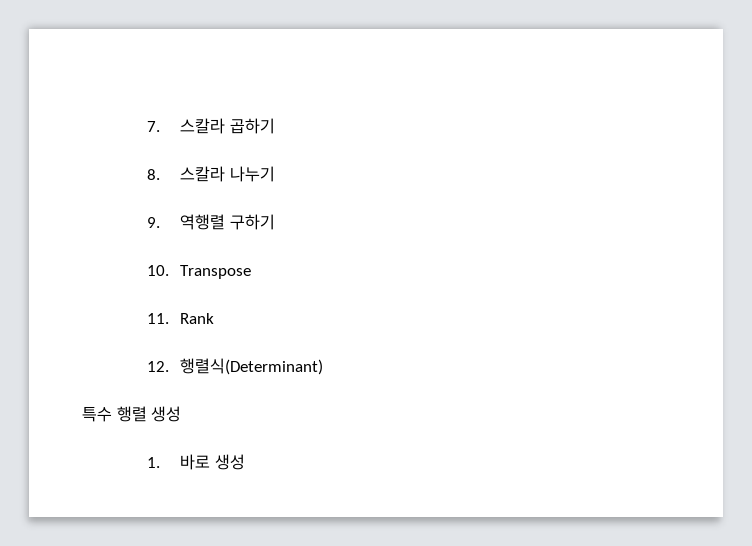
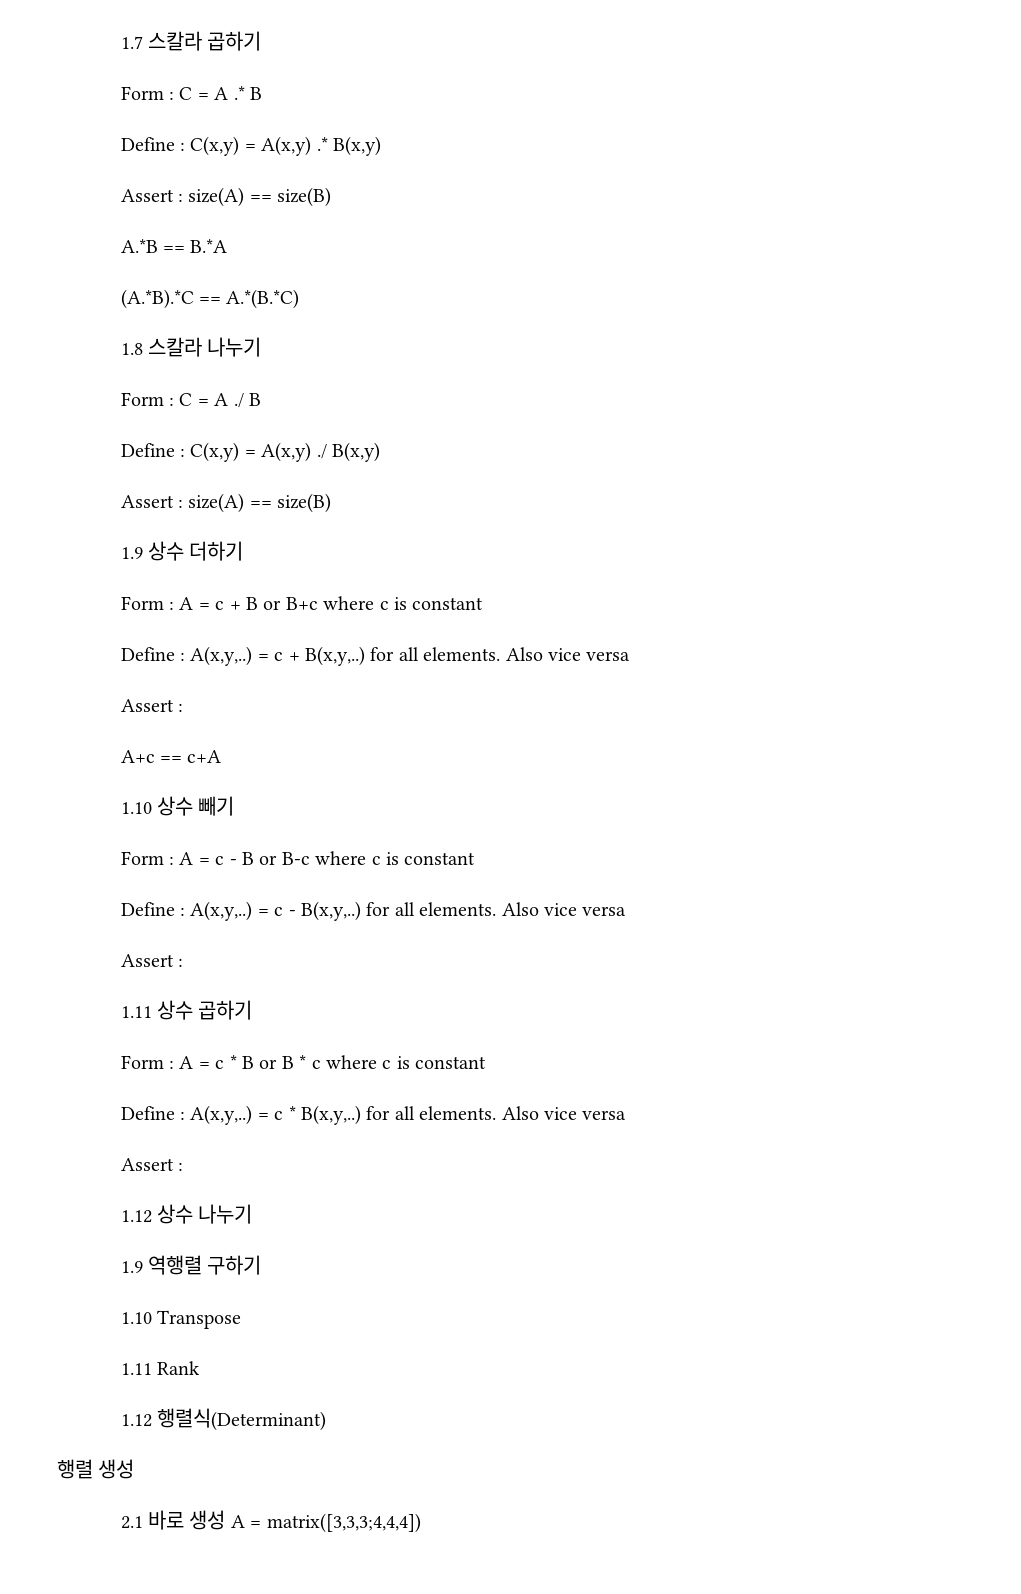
- 7. 스칼라 곱하기
+ 1.7 스칼라 곱하기
- 8. 스칼라 나누기
- 9. 역행렬 구하기
+ Form : C = A .* B
+ Define : C(x,y) = A(x,y) .* B(x,y)
+ Assert : size(A) == size(B)
+ A.*B == B.*A
+ (A.*B).*C == A.*(B.*C)
+ 1.8 스칼라 나누기
+ Form : C = A ./ B
+ Define : C(x,y) = A(x,y) ./ B(x,y)
+ Assert : size(A) == size(B)
+ 1.9 상수 더하기
+ Form : A = c + B or B+c where c is constant
+ Define : A(x,y,..) = c + B(x,y,..) for all elements. Also vice versa
+ Assert :
+ A+c == c+A
+ 1.10 상수 빼기
+ Form : A = c - B or B-c where c is constant
+ Define : A(x,y,..) = c - B(x,y,..) for all elements. Also vice versa
+ Assert :
+ 1.11 상수 곱하기
+ Form : A = c * B or B * c where c is constant
+ Define : A(x,y,..) = c * B(x,y,..) for all elements. Also vice versa
+ Assert :
+ 1.12 상수 나누기
+ 1.9 역행렬 구하기
- 10. Transpose
+ 1.10 Transpose
- 11. Rank
+ 1.11 Rank
- 12. 행렬식(Determinant)
+ 1.12 행렬식(Determinant)
- 특수 행렬 생성
+ 행렬 생성
- 1. 바로 생성
+ 2.1 바로 생성 A = matrix([3,3,3;4,4,4])

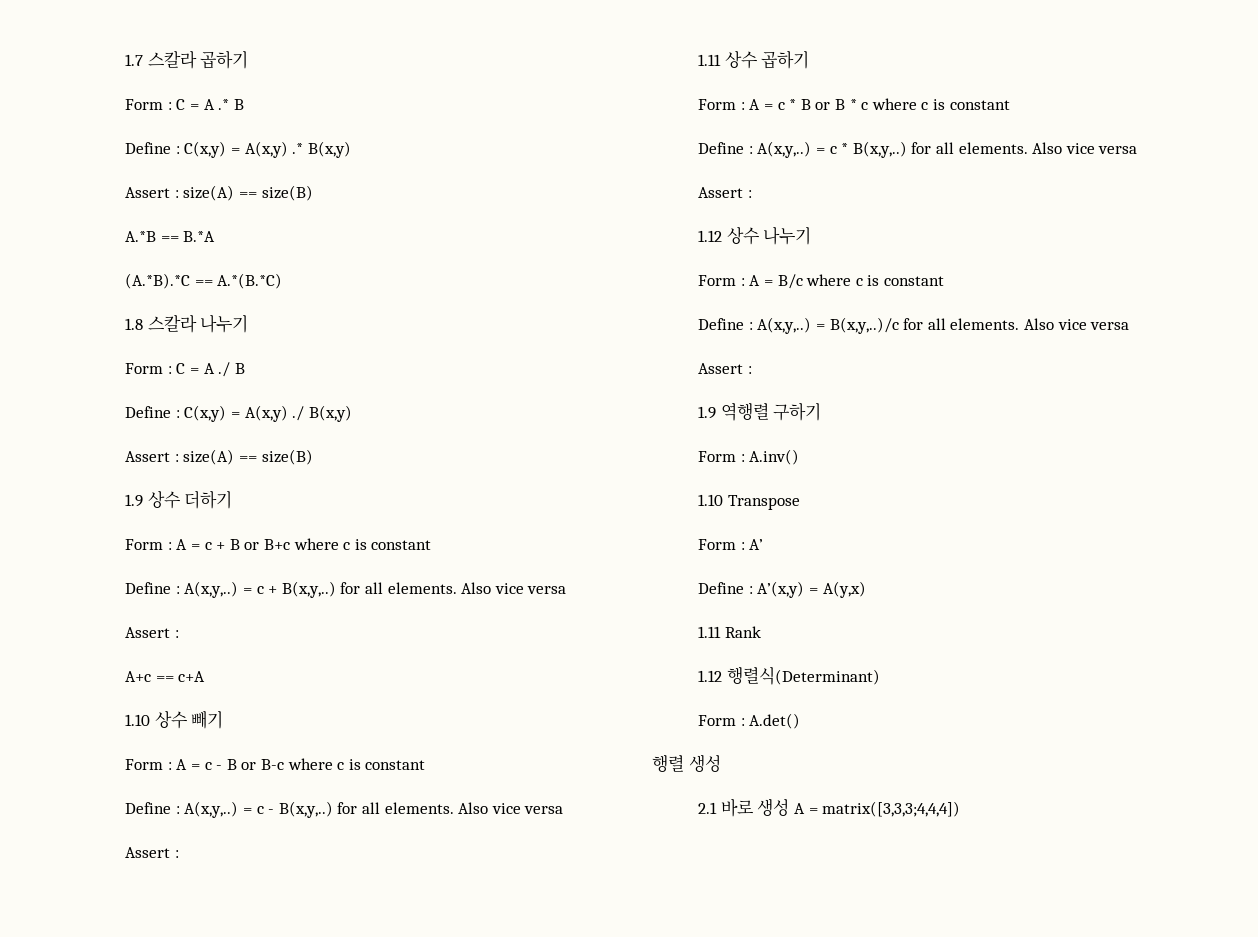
+ Form : A = B/c where c is constant
+ Define : A(x,y,..) = B(x,y,..)/c for all elements. Also vice versa
+ Assert :
+ Form : A.inv()
+ Form : A’
+ Define : A’(x,y) = A(y,x)
+ Form : A.det()

